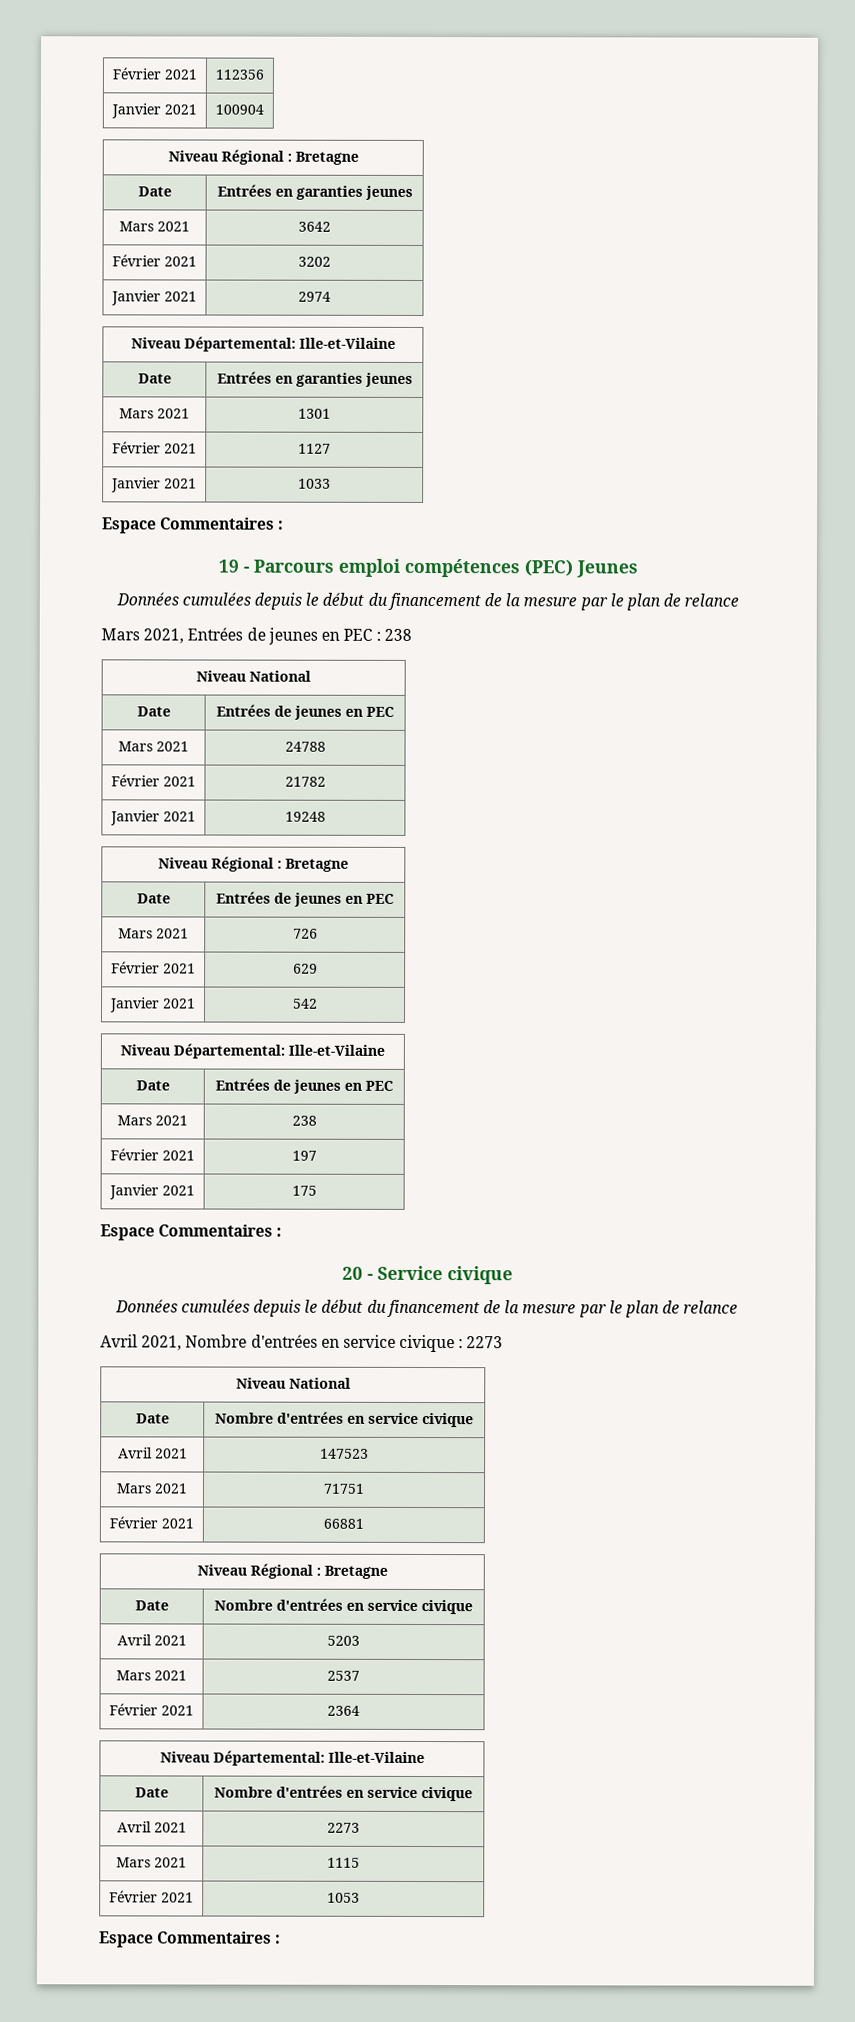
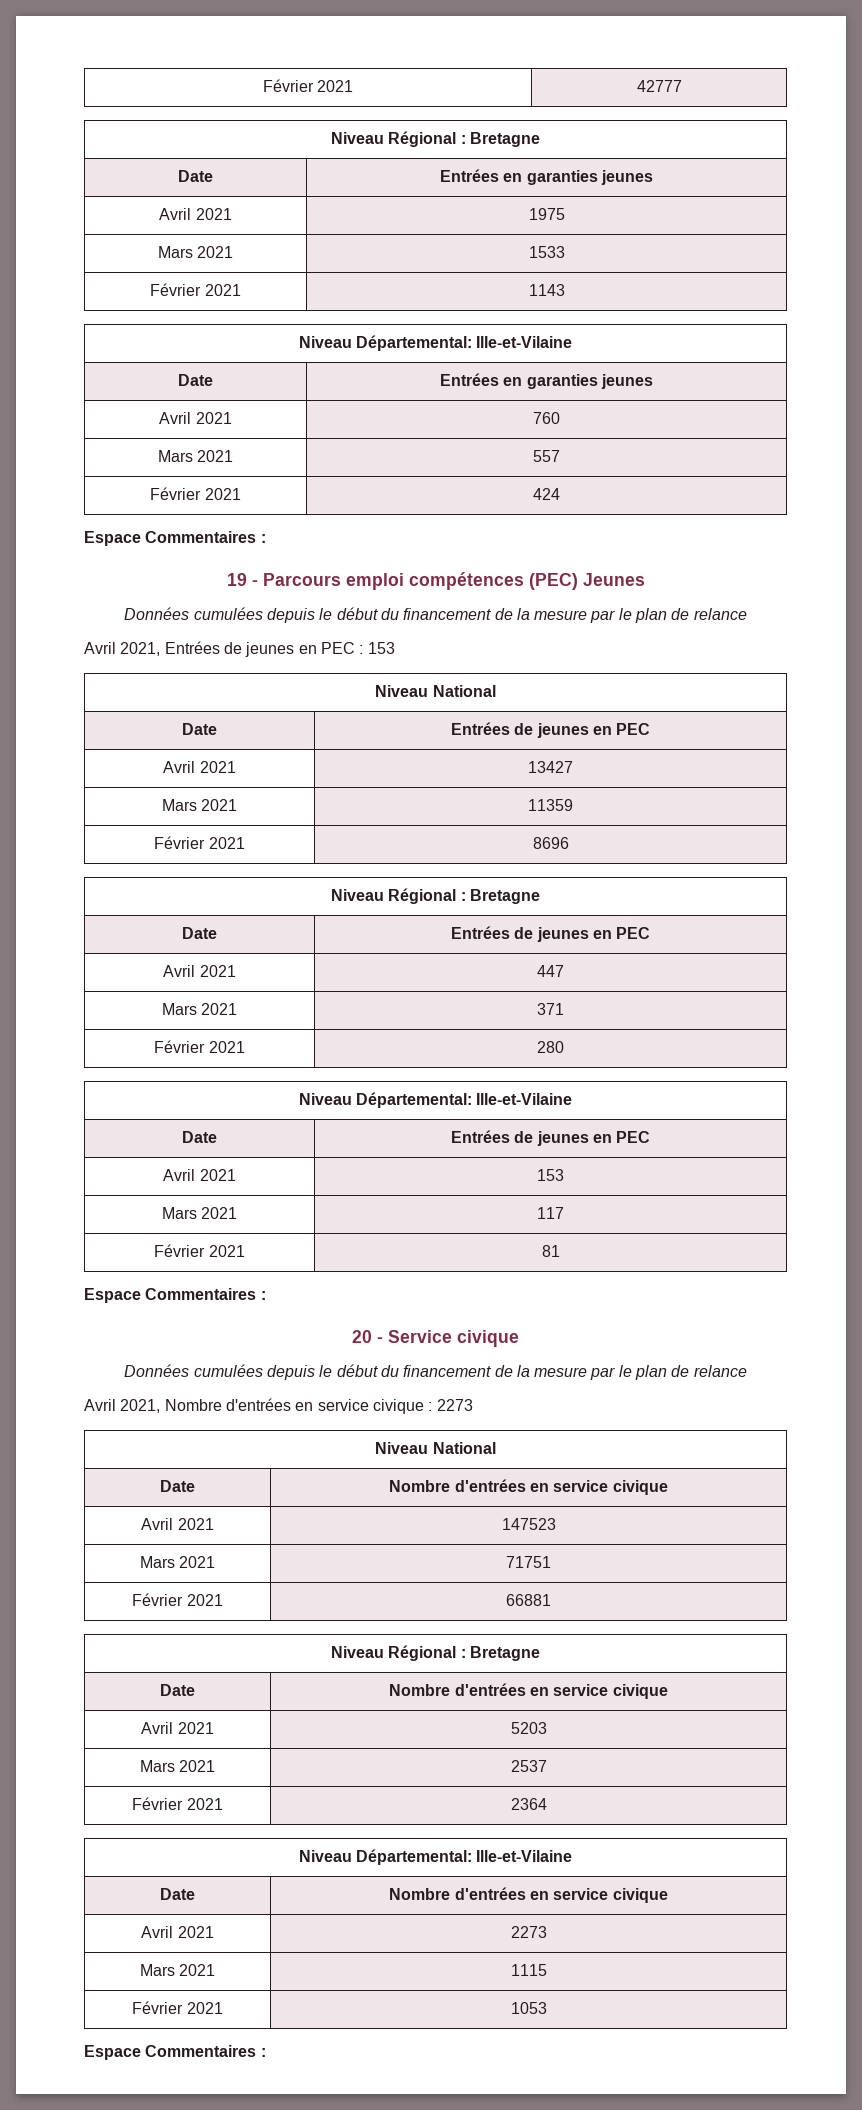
- Février 2021 | 112356
- Janvier 2021 | 100904
+ Février 2021 | 42777
- Mars 2021 | 3642
- Février 2021 | 3202
- Janvier 2021 | 2974
+ Avril 2021 | 1975
+ Mars 2021 | 1533
+ Février 2021 | 1143
- Mars 2021 | 1301
- Février 2021 | 1127
- Janvier 2021 | 1033
+ Avril 2021 | 760
+ Mars 2021 | 557
+ Février 2021 | 424
- Mars 2021, Entrées de jeunes en PEC : 238
+ Avril 2021, Entrées de jeunes en PEC : 153
- Mars 2021 | 24788
- Février 2021 | 21782
- Janvier 2021 | 19248
+ Avril 2021 | 13427
+ Mars 2021 | 11359
+ Février 2021 | 8696
- Mars 2021 | 726
- Février 2021 | 629
- Janvier 2021 | 542
+ Avril 2021 | 447
+ Mars 2021 | 371
+ Février 2021 | 280
- Mars 2021 | 238
- Février 2021 | 197
- Janvier 2021 | 175
+ Avril 2021 | 153
+ Mars 2021 | 117
+ Février 2021 | 81

